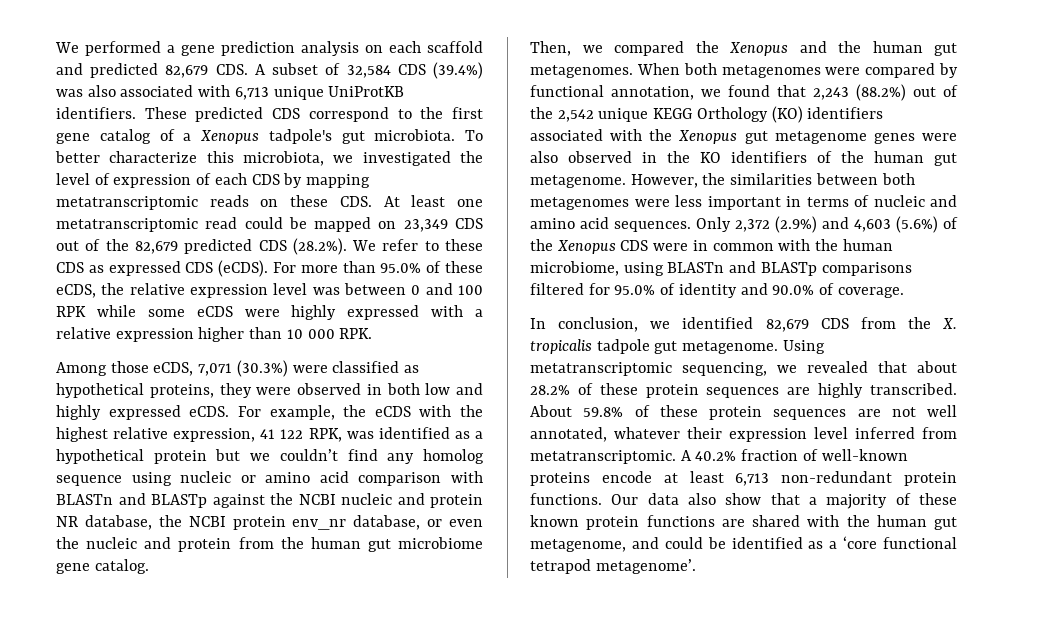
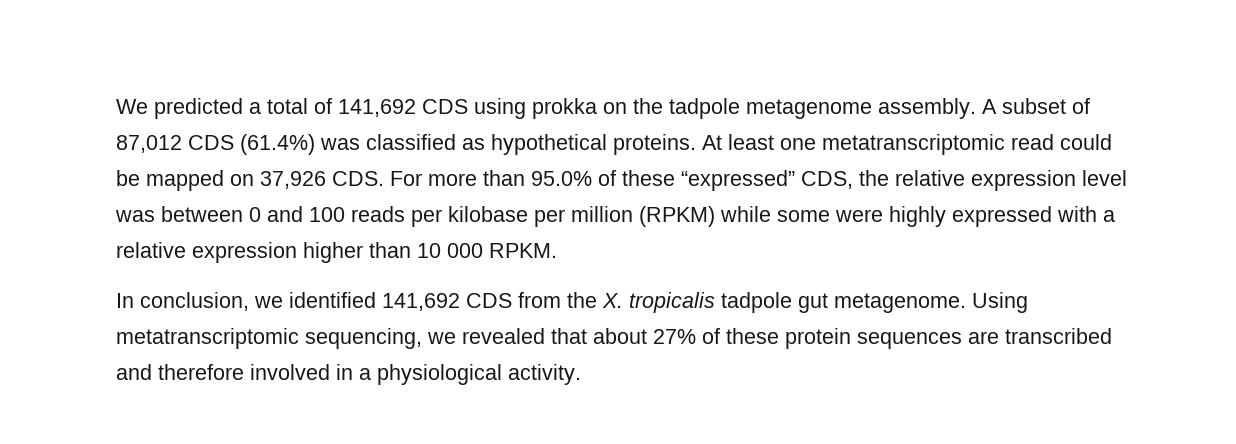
- We performed a gene prediction analysis on each scaffold and predicted 82,679 CDS. A subset of 32,584 CDS (39.4%) was also associated with 6,713 unique UniProtKB identifiers. These predicted CDS correspond to the first gene catalog of a Xenopus tadpole's gut microbiota. To better characterize this microbiota, we investigated the level of expression of each CDS by mapping metatranscriptomic reads on these CDS. At least one metatranscriptomic read could be mapped on 23,349 CDS out of the 82,679 predicted CDS (28.2%). We refer to these CDS as expressed CDS (eCDS). For more than 95.0% of these eCDS, the relative expression level was between 0 and 100 RPK while some eCDS were highly expressed with a relative expression higher than 10 000 RPK.
- Among those eCDS, 7,071 (30.3%) were classified as hypothetical proteins, they were observed in both low and highly expressed eCDS. For example, the eCDS with the highest relative expression, 41 122 RPK, was identified as a hypothetical protein but we couldn’t find any homolog sequence using nucleic or amino acid comparison with BLASTn and BLASTp against the NCBI nucleic and protein NR database, the NCBI protein env_nr database, or even the nucleic and protein from the human gut microbiome gene catalog.
- Then, we compared the Xenopus and the human gut metagenomes. When both metagenomes were compared by functional annotation, we found that 2,243 (88.2%) out of the 2,542 unique KEGG Orthology (KO) identifiers associated with the Xenopus gut metagenome genes were also observed in the KO identifiers of the human gut metagenome. However, the similarities between both metagenomes were less important in terms of nucleic and amino acid sequences. Only 2,372 (2.9%) and 4,603 (5.6%) of the Xenopus CDS were in common with the human microbiome, using BLASTn and BLASTp comparisons filtered for 95.0% of identity and 90.0% of coverage.
+ We predicted a total of 141,692 CDS using prokka on the tadpole metagenome assembly. A subset of 87,012 CDS (61.4%) was classified as hypothetical proteins. At least one metatranscriptomic read could be mapped on 37,926 CDS. For more than 95.0% of these “expressed” CDS, the relative expression level was between 0 and 100 reads per kilobase per million (RPKM) while some were highly expressed with a relative expression higher than 10 000 RPKM.
- In conclusion, we identified 82,679 CDS from the X. tropicalis tadpole gut metagenome.
+ In conclusion, we identified 141,692 CDS from the X. tropicalis tadpole gut metagenome.
- Using metatranscriptomic sequencing, we revealed that about 28.2% of these protein sequences are highly transcribed. About 59.8% of these protein sequences are not well annotated, whatever their expression level inferred from metatranscriptomic. A 40.2% fraction of well-known proteins encode at least 6,713 non-redundant protein functions. Our data also show that a majority of these known protein functions are shared with the human gut metagenome, and could be identified as a ‘core functional tetrapod metagenome’.
+ Using metatranscriptomic sequencing, we revealed that about 27% of these protein sequences are transcribed and therefore involved in a physiological activity.

